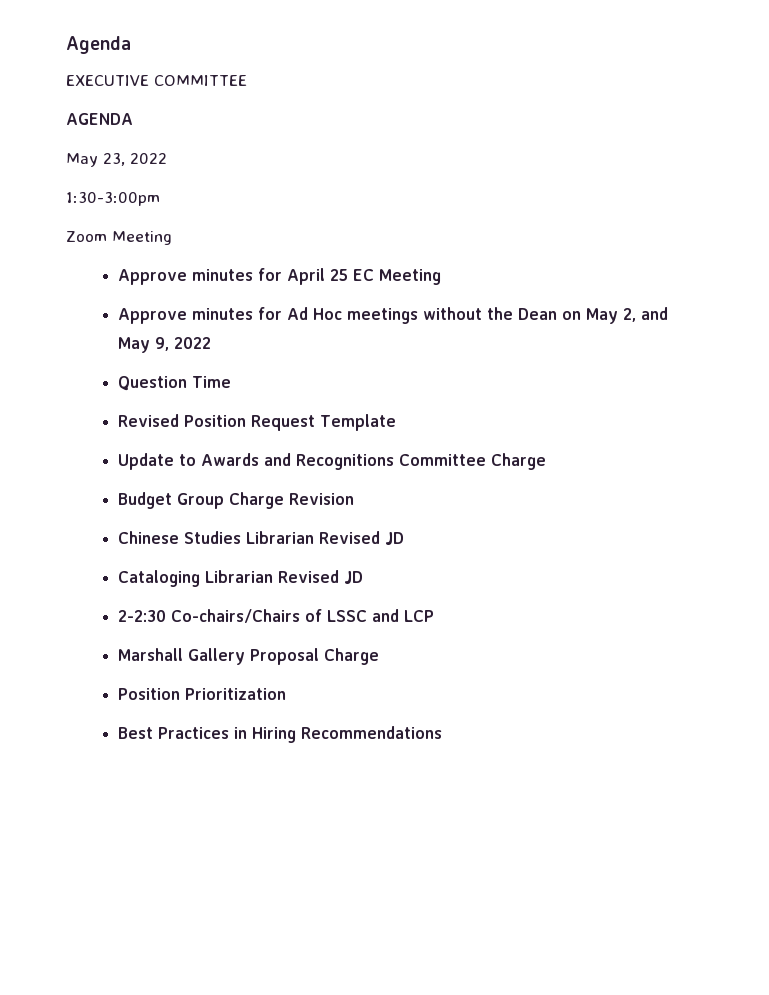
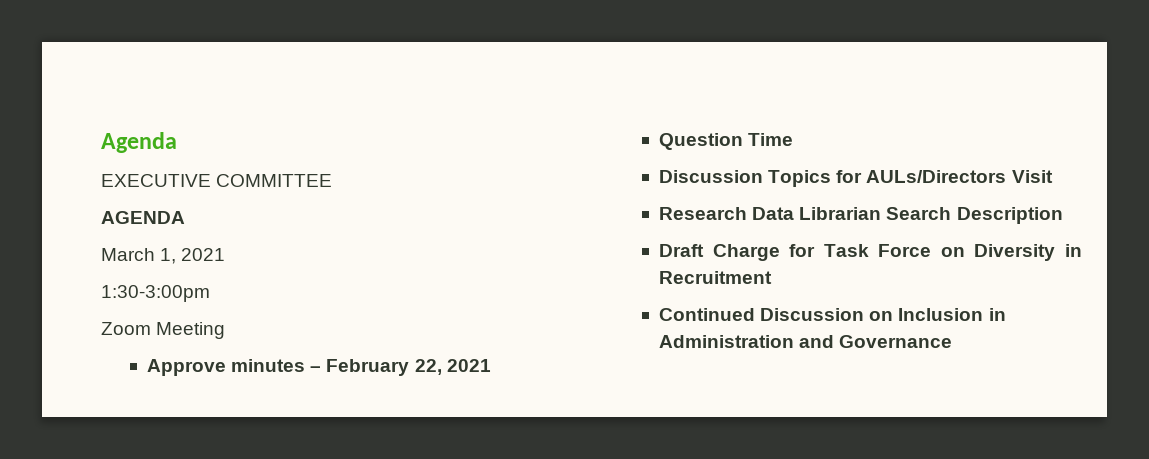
- May 23, 2022
+ March 1, 2021
- Approve minutes for April 25 EC Meeting
- Approve minutes for Ad Hoc meetings without the Dean on May 2, and May 9, 2022
+ Approve minutes – February 22, 2021
  Question Time
- Revised Position Request Template
- Update to Awards and Recognitions Committee Charge
- Budget Group Charge Revision
- Chinese Studies Librarian Revised JD
- Cataloging Librarian Revised JD
- 2-2:30 Co-chairs/Chairs of LSSC and LCP
- Marshall Gallery Proposal Charge
- Position Prioritization
- Best Practices in Hiring Recommendations
+ Discussion Topics for AULs/Directors Visit
+ Research Data Librarian Search Description
+ Draft Charge for Task Force on Diversity in Recruitment
+ Continued Discussion on Inclusion in Administration and Governance

